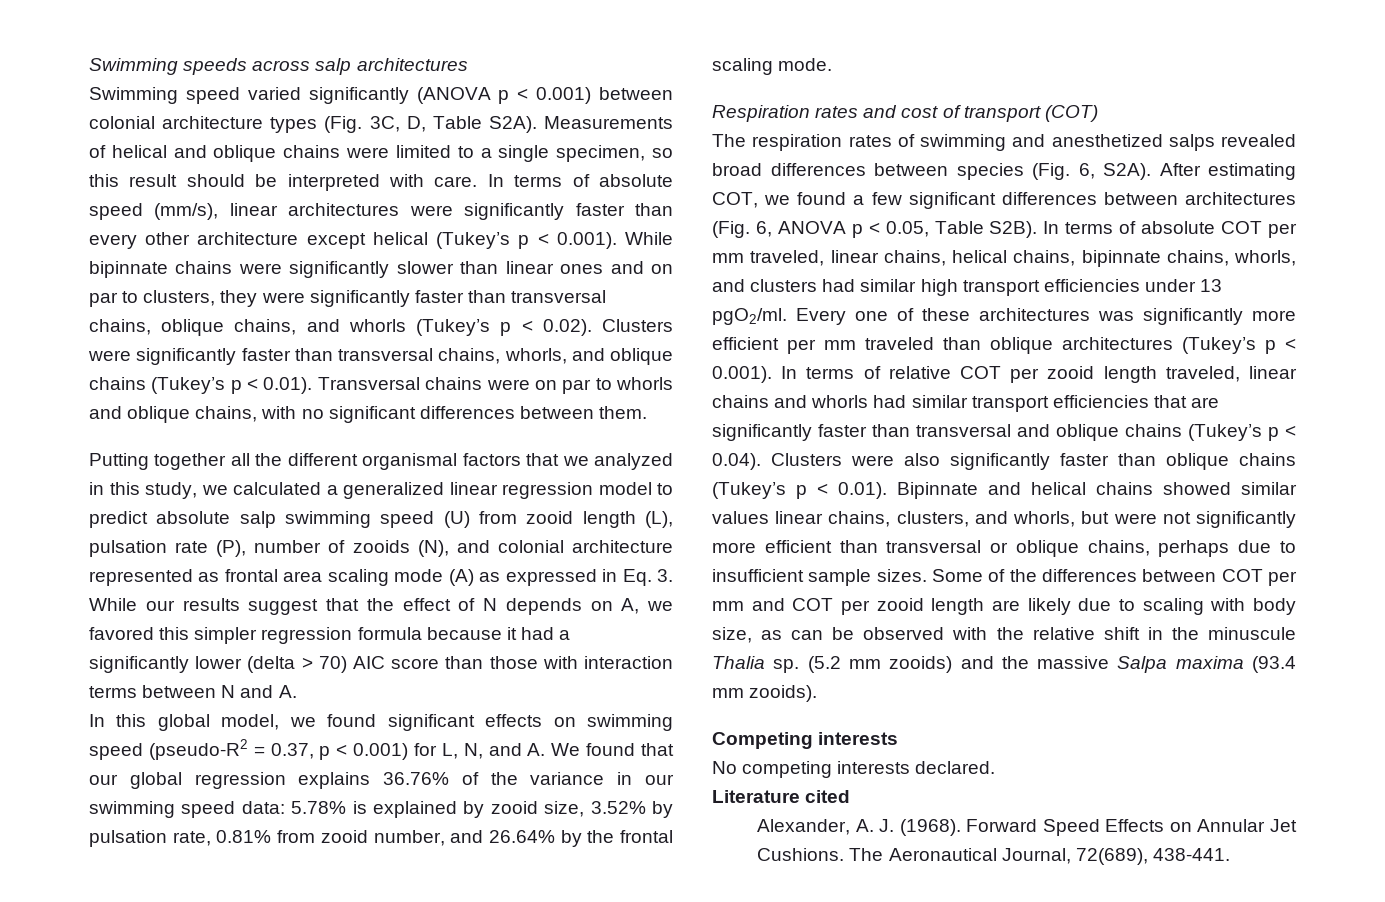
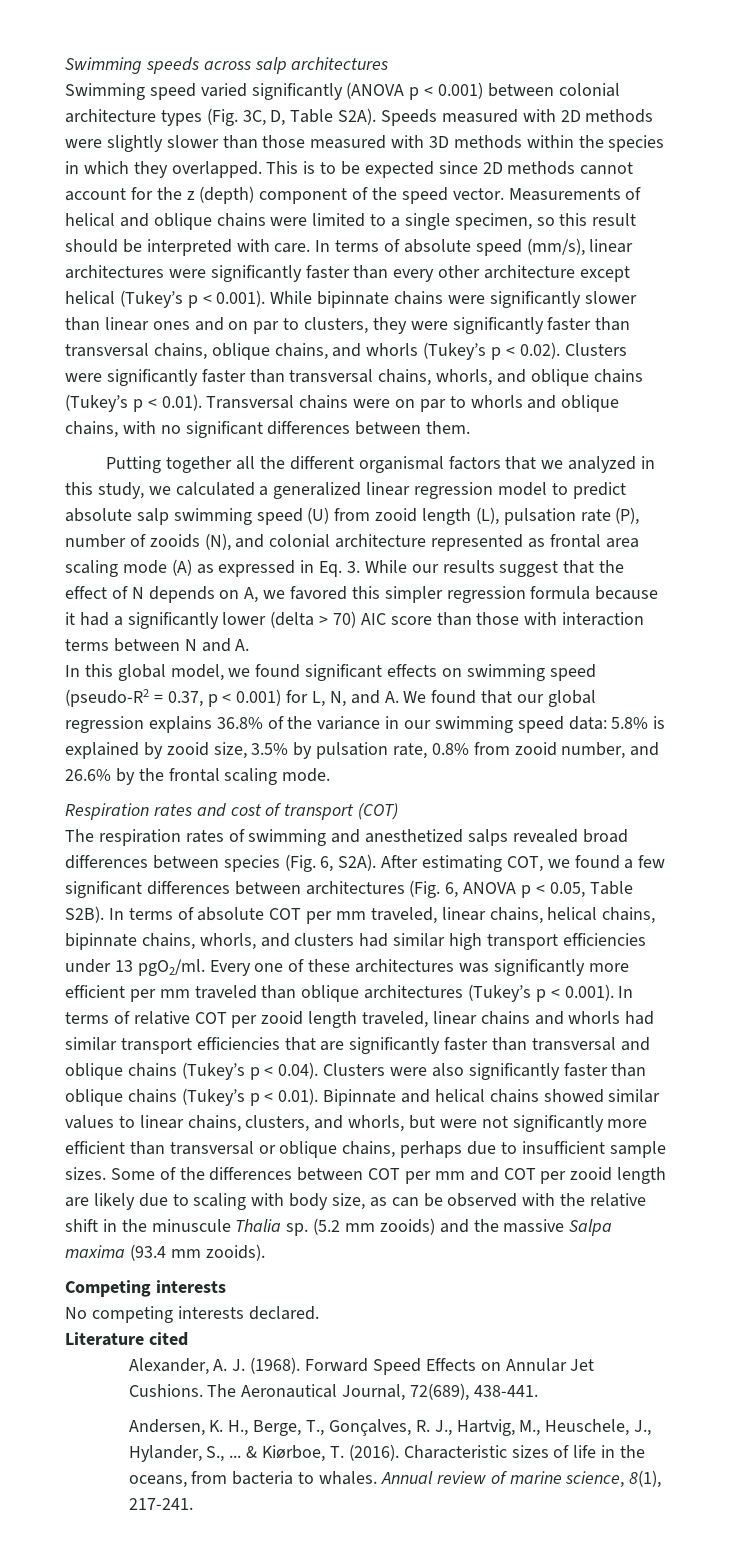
+ Speeds measured with 2D methods were slightly slower than those measured with 3D methods within the species in which they overlapped. This is to be expected since 2D methods cannot account for the z (depth) component of the speed vector.
- In this global model, we found significant effects on swimming speed (pseudo-R2 = 0.37, p < 0.001) for L, N, and A. We found that our global regression explains 36.76% of the variance in our swimming speed data: 5.78% is explained by zooid size, 3.52% by pulsation rate, 0.81% from zooid number, and 26.64% by the frontal scaling mode.
+ In this global model, we found significant effects on swimming speed (pseudo-R2 = 0.37, p < 0.001) for L, N, and A. We found that our global regression explains 36.8% of the variance in our swimming speed data: 5.8% is explained by zooid size, 3.5% by pulsation rate, 0.8% from zooid number, and 26.6% by the frontal scaling mode.
- Every one of these architectures was significantly more efficient per mm traveled than oblique architectures (Tukey’s p < 0.001). In terms of relative COT per zooid length traveled, linear chains and whorls had similar transport efficiencies that are significantly faster than transversal and oblique chains (Tukey’s p < 0.04). Clusters were also significantly faster than oblique chains (Tukey’s p < 0.01). Bipinnate and helical chains showed similar values linear chains, clusters, and whorls, but were not significantly more efficient than transversal or oblique chains, perhaps due to insufficient sample sizes.
+ Every one of these architectures was significantly more efficient per mm traveled than oblique architectures (Tukey’s p < 0.001). In terms of relative COT per zooid length traveled, linear chains and whorls had similar transport efficiencies that are significantly faster than transversal and oblique chains (Tukey’s p < 0.04). Clusters were also significantly faster than oblique chains (Tukey’s p < 0.01). Bipinnate and helical chains showed similar values to linear chains, clusters, and whorls, but were not significantly more efficient than transversal or oblique chains, perhaps due to insufficient sample sizes.
+ Andersen, K. H., Berge, T., Gonçalves, R. J., Hartvig, M., Heuschele, J., Hylander, S., ... & Kiørboe, T. (2016). Characteristic sizes of life in the oceans, from bacteria to whales. Annual review of marine science, 8(1), 217-241.

